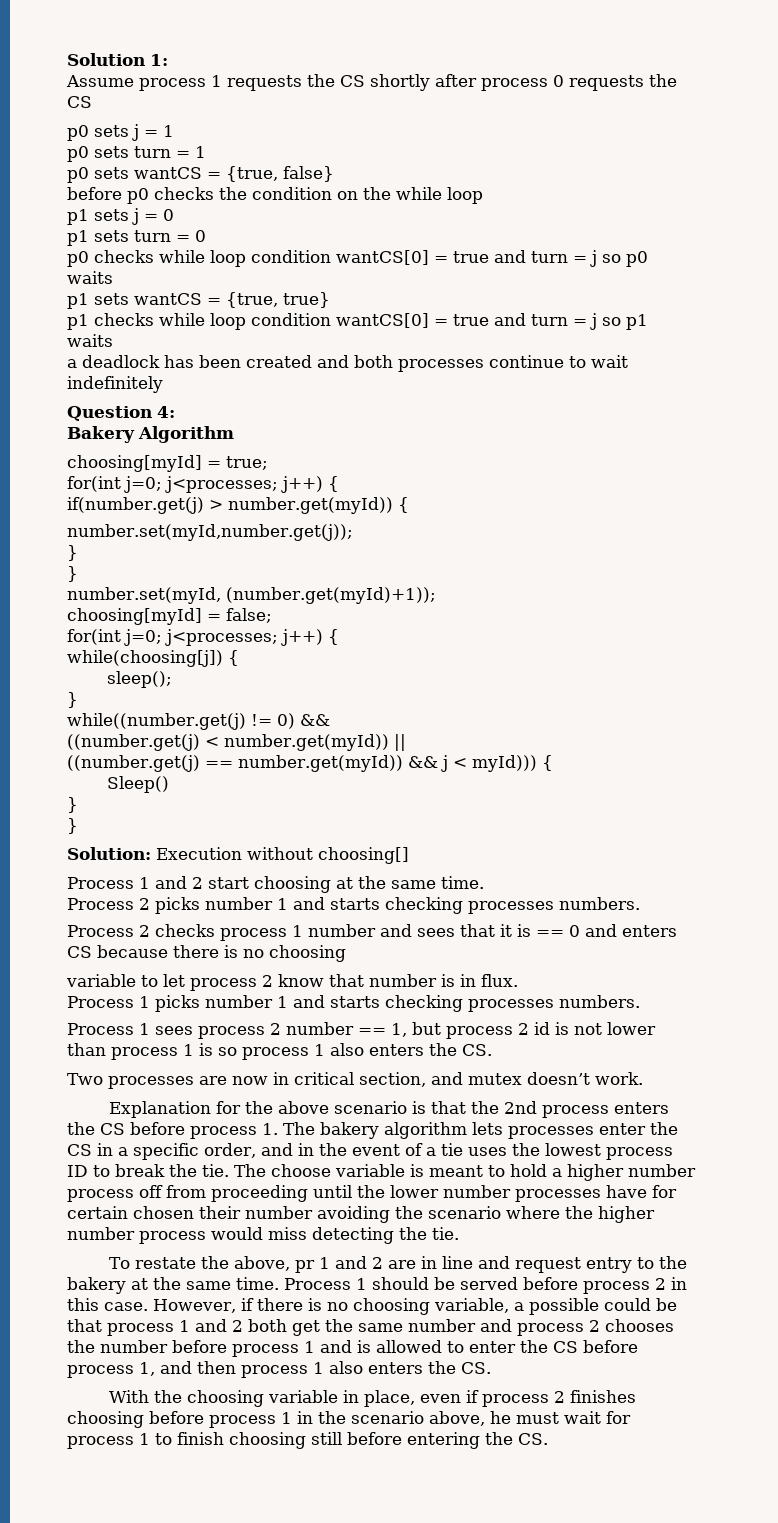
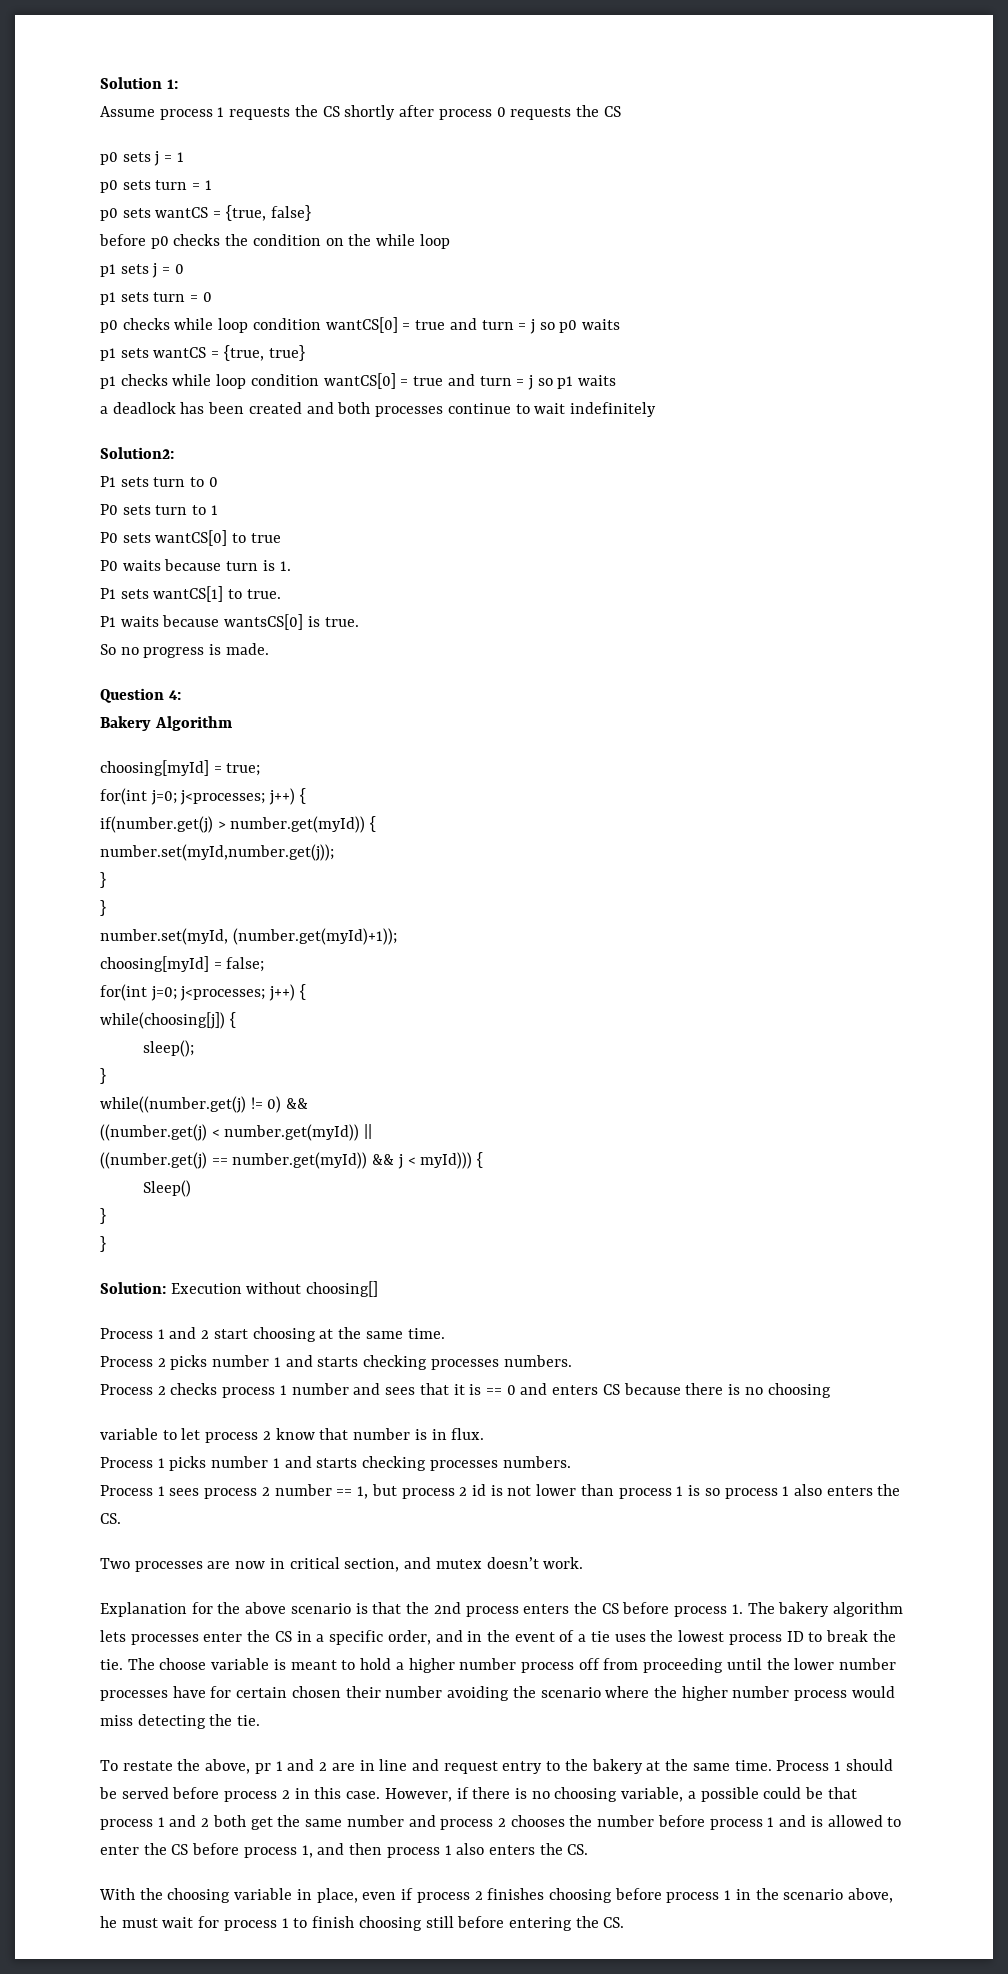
+ Solution2:
+ P1 sets turn to 0
+ P0 sets turn to 1
+ P0 sets wantCS[0] to true
+ P0 waits because turn is 1.
+ P1 sets wantCS[1] to true.
+ P1 waits because wantsCS[0] is true.
+ So no progress is made.

